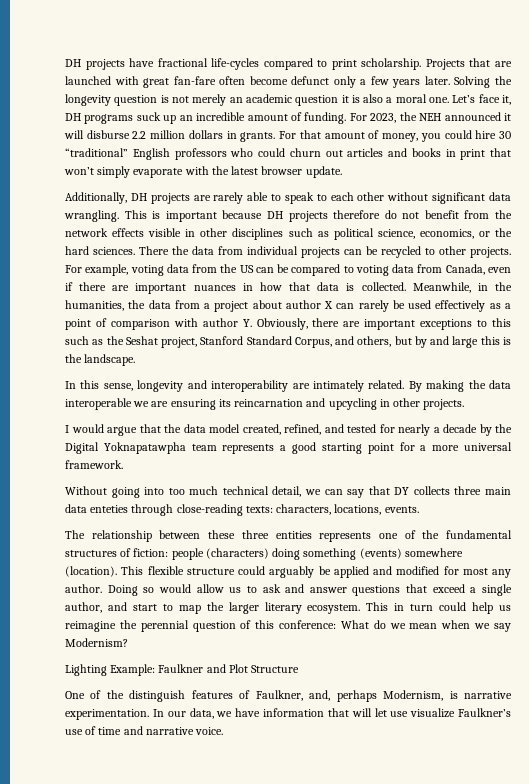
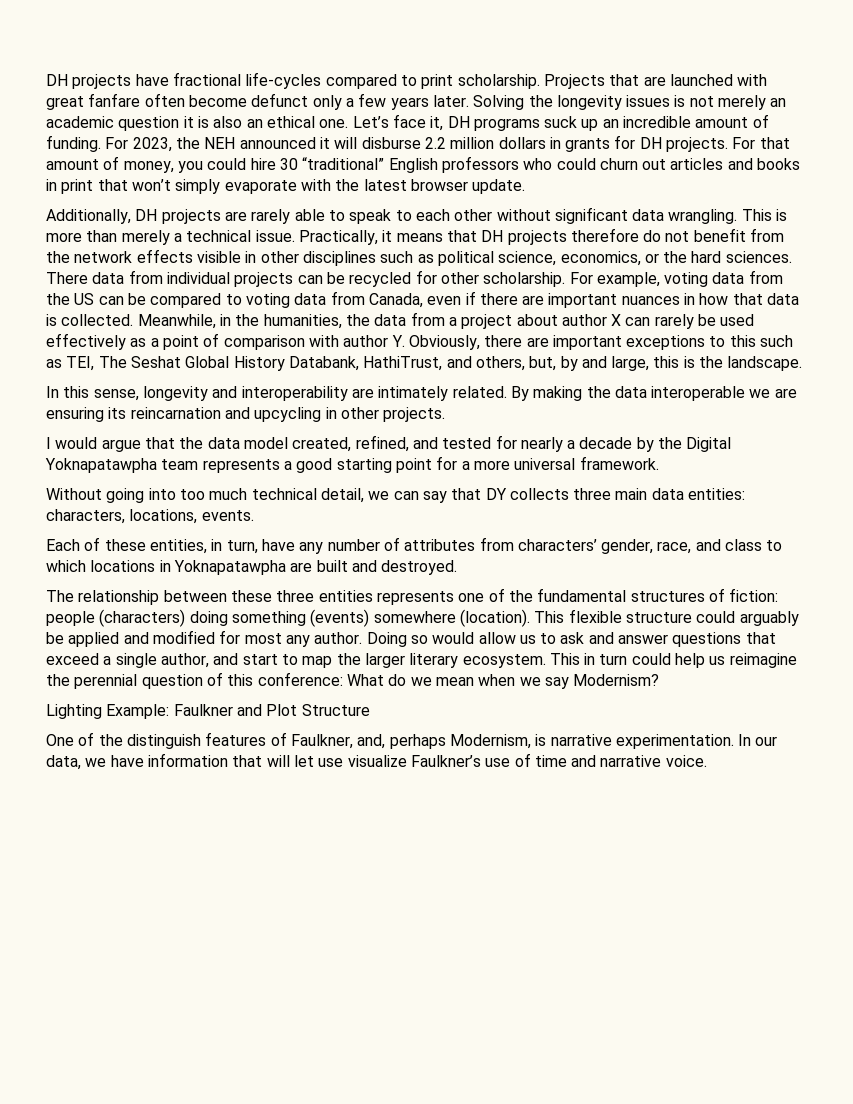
- Projects that are launched with great fan-fare often become defunct only a few years later.
+ Projects that are launched with great fanfare often become defunct only a few years later.
- Solving the longevity question is not merely an academic question it is also a moral one.
+ Solving the longevity issues is not merely an academic question it is also an ethical one.
- For 2023, the NEH announced it will disburse 2.2 million dollars in grants.
+ For 2023, the NEH announced it will disburse 2.2 million dollars in grants for DH projects.
- This is important because DH projects therefore do not benefit from the network effects visible in other disciplines such as political science, economics, or the hard sciences.
+ This is more than merely a technical issue. Practically, it means that DH projects therefore do not benefit from the network effects visible in other disciplines such as political science, economics, or the hard sciences.
- There the data from individual projects can be recycled to other projects.
+ There data from individual projects can be recycled for other scholarship.
- Meanwhile, in the humanities, the data from a project about author X can rarely be used effectively as a point of comparison with author Y. Obviously, there are important exceptions to this such as the Seshat project, Stanford Standard Corpus, and others, but by and large this is the landscape.
+ Meanwhile, in the humanities, the data from a project about author X can rarely be used effectively as a point of comparison with author Y. Obviously, there are important exceptions to this such as TEI, The Seshat Global History Databank, HathiTrust, and others, but, by and large, this is the landscape.
- Without going into too much technical detail, we can say that DY collects three main data enteties through close-reading texts: characters, locations, events.
+ Without going into too much technical detail, we can say that DY collects three main data entities: characters, locations, events.
+ Each of these entities, in turn, have any number of attributes from characters’ gender, race, and class to which locations in Yoknapatawpha are built and destroyed.

